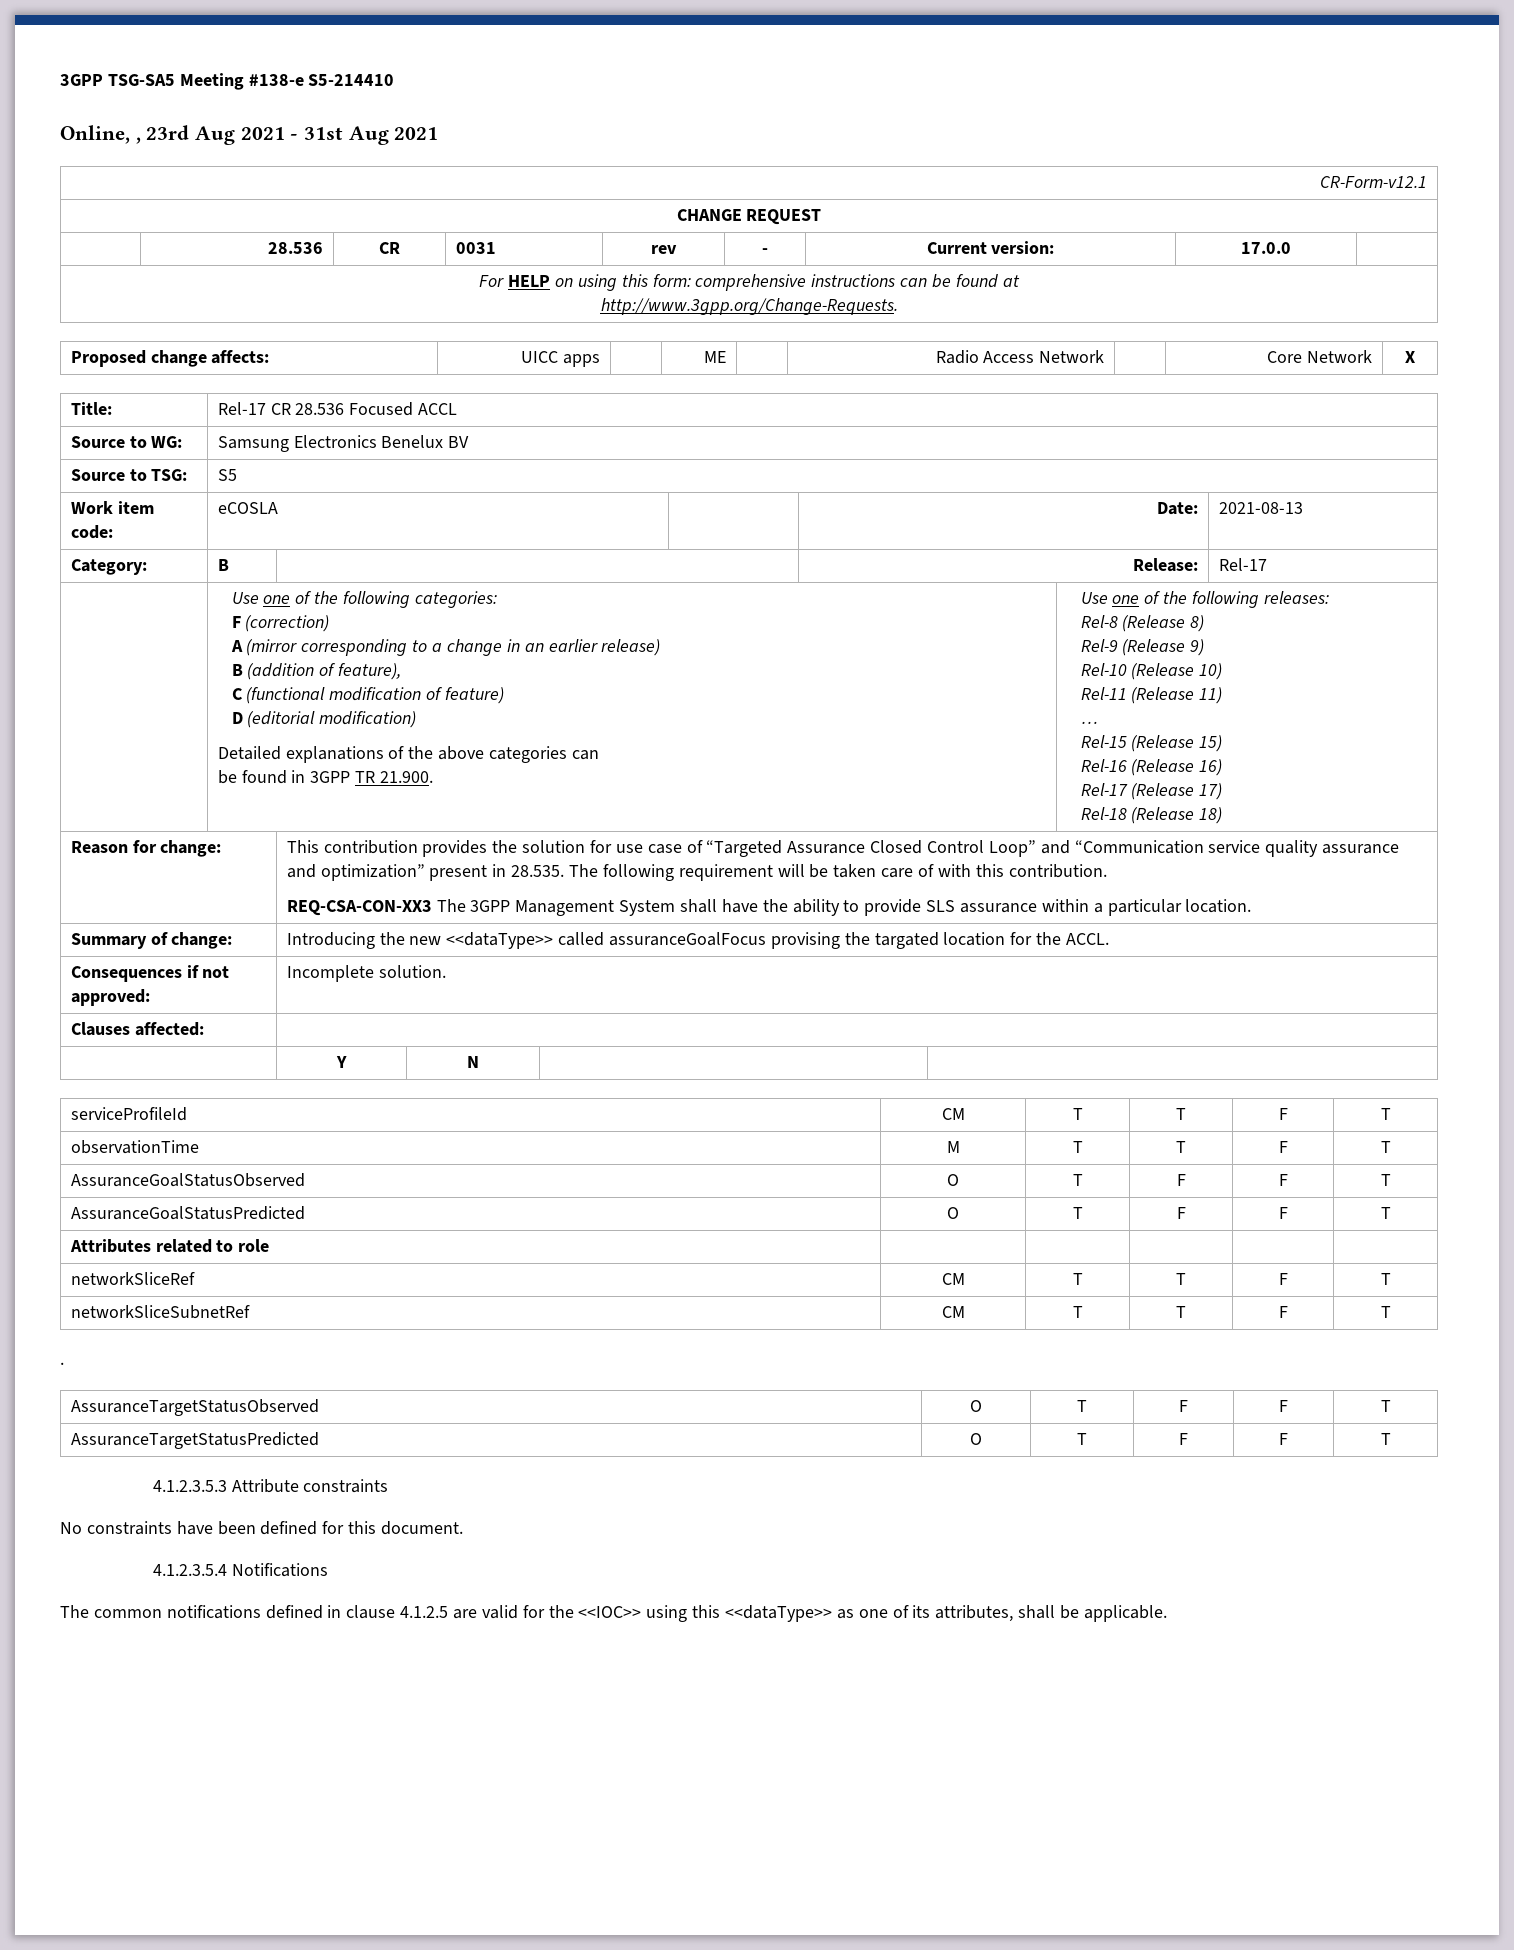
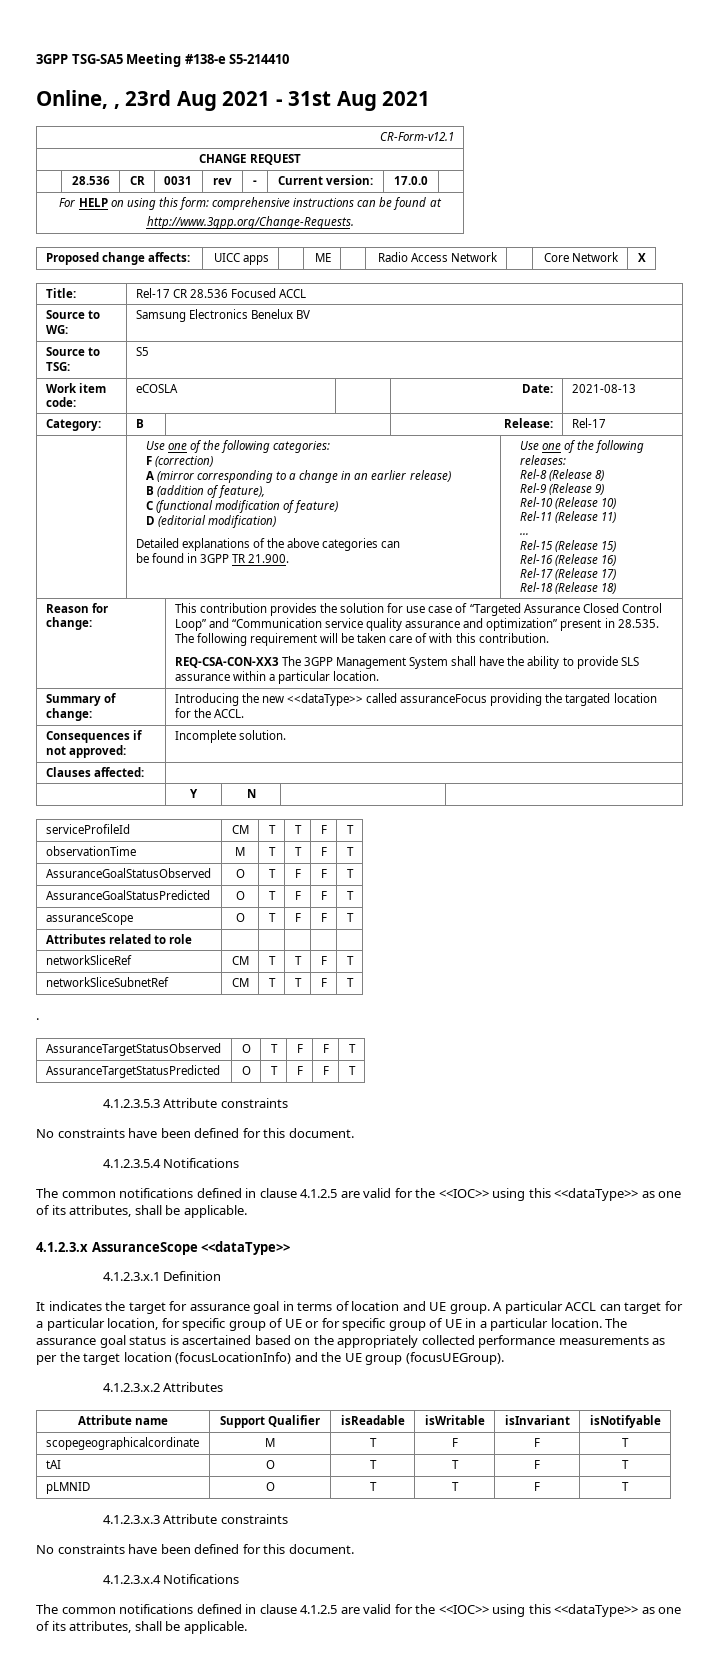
- Summary of change: | Introducing the new <<dataType>> called assuranceGoalFocus provising the targated location for the ACCL.
+ Summary of change: | Introducing the new <<dataType>> called assuranceFocus providing the targated location for the ACCL.
+ assuranceScope | O | T | F | F | T
+ 4.1.2.3.x AssuranceScope <<dataType>>
+ 4.1.2.3.x.1 Definition
+ It indicates the target for assurance goal in terms of location and UE group. A particular ACCL can target for a particular location, for specific group of UE or for specific group of UE in a particular location. The assurance goal status is ascertained based on the appropriately collected performance measurements as per the target location (focusLocationInfo) and the UE group (focusUEGroup).
+ 4.1.2.3.x.2 Attributes
+ Attribute name | Support Qualifier | isReadable | isWritable | isInvariant | isNotifyable
+ scopegeographicalcordinate | M | T | F | F | T
+ tAI | O | T | T | F | T
+ pLMNID | O | T | T | F | T
+ 4.1.2.3.x.3 Attribute constraints
+ No constraints have been defined for this document.
+ 4.1.2.3.x.4 Notifications
+ The common notifications defined in clause 4.1.2.5 are valid for the <<IOC>> using this <<dataType>> as one of its attributes, shall be applicable.

